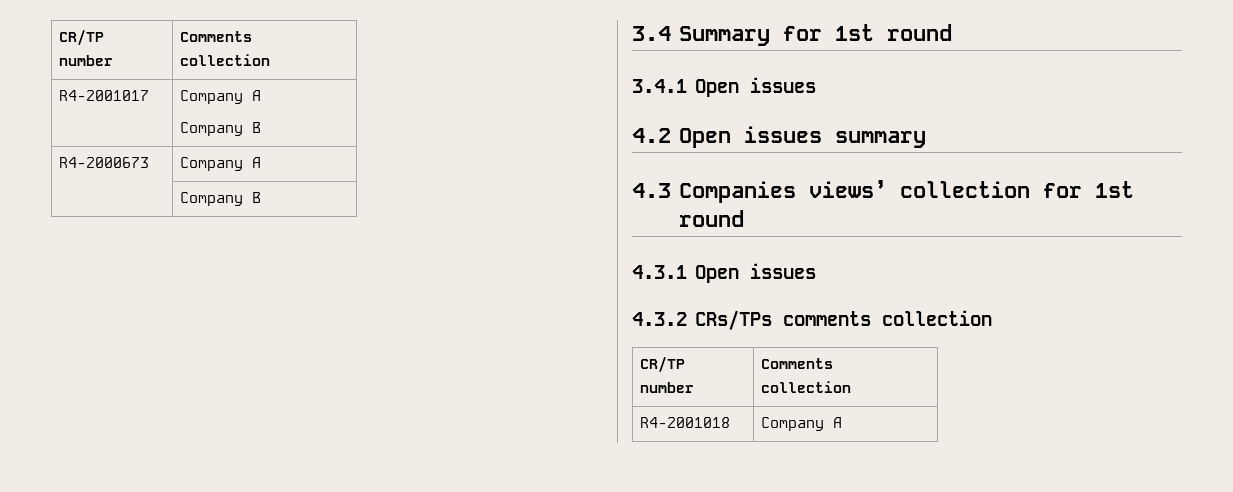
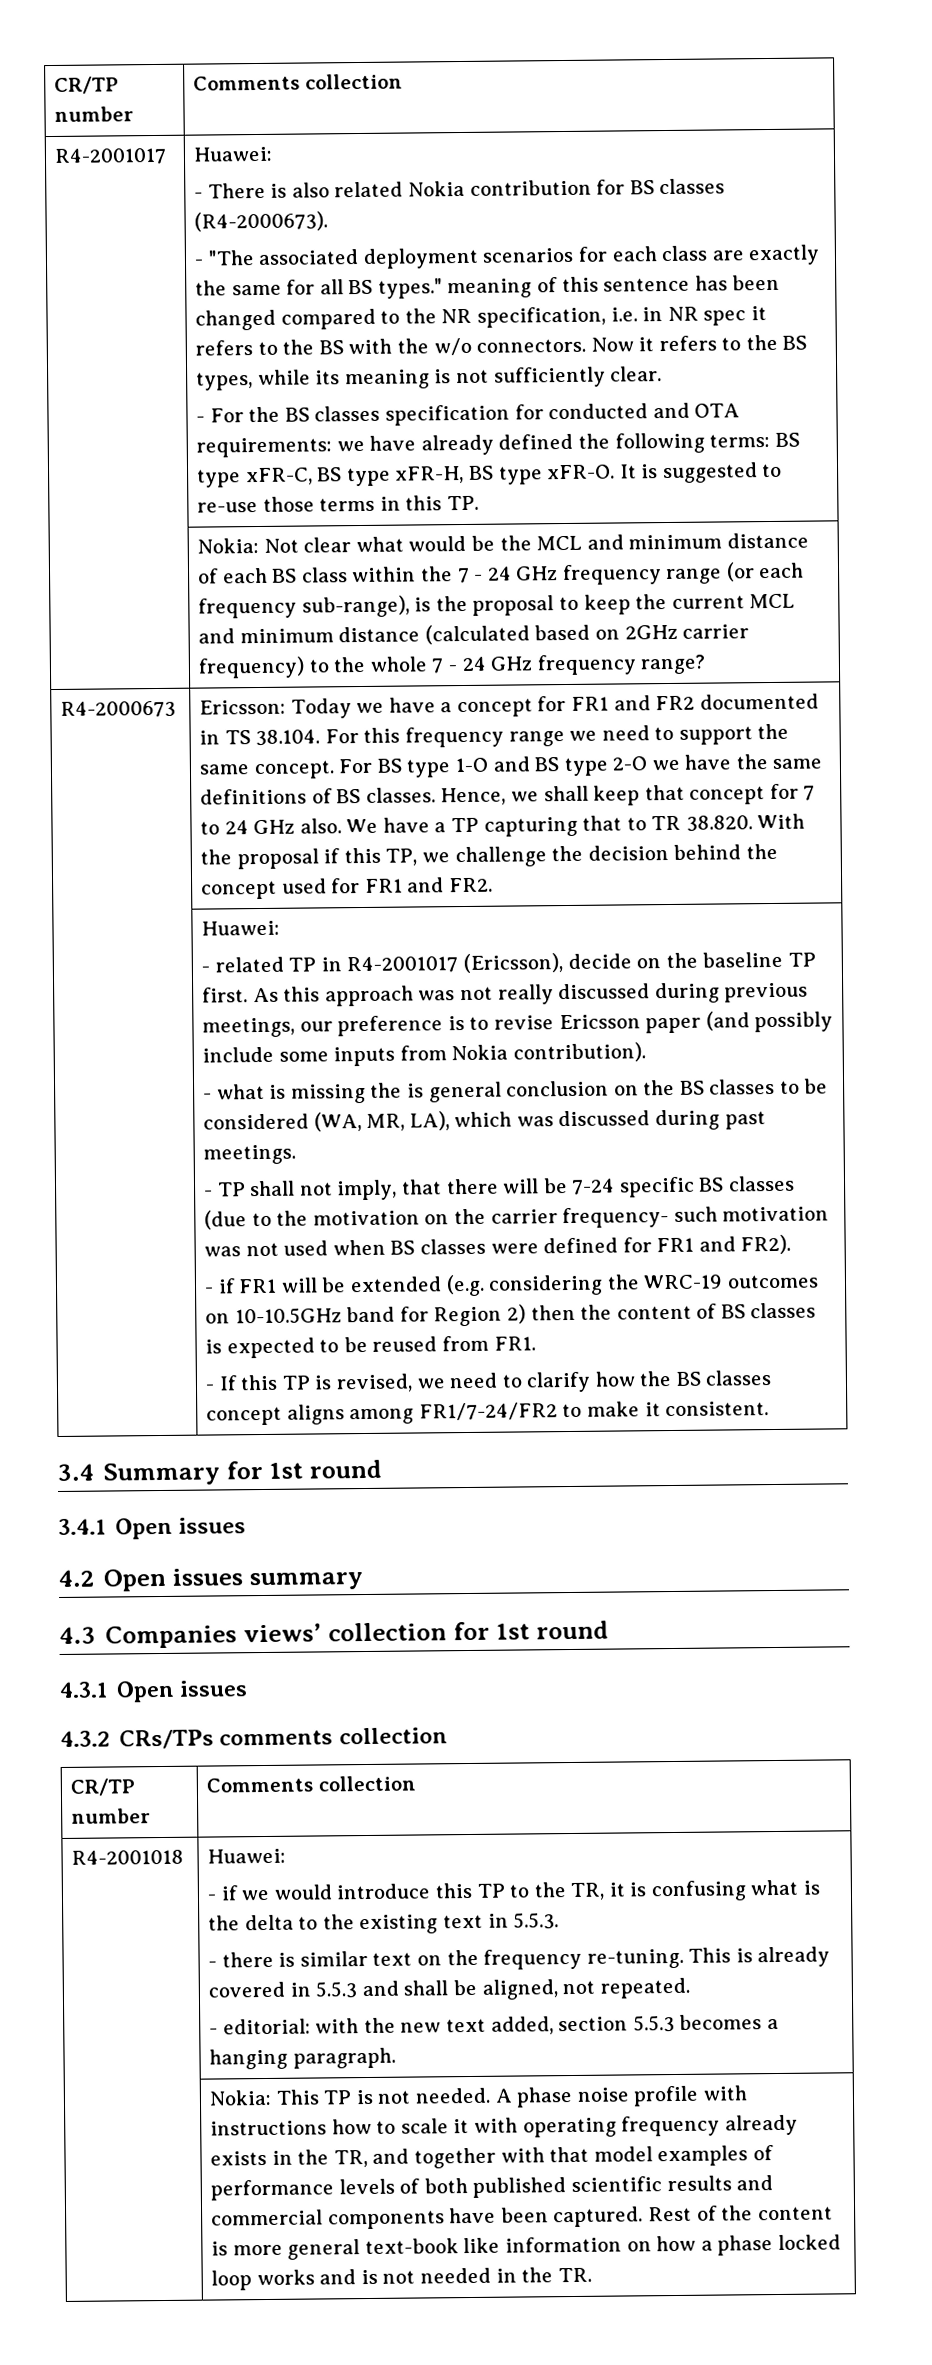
- R4-2001017 | Company A
- Company B
- R4-2000673 | Company A
- | Company B
+ R4-2001017 | Huawei:
+ - There is also related Nokia contribution for BS classes (R4-2000673).
+ - "The associated deployment scenarios for each class are exactly the same for all BS types." meaning of this sentence has been changed compared to the NR specification, i.e. in NR spec it refers to the BS with the w/o connectors. Now it refers to the BS types, while its meaning is not sufficiently clear.
+ - For the BS classes specification for conducted and OTA requirements: we have already defined the following terms: BS type xFR-C, BS type xFR-H, BS type xFR-O. It is suggested to re-use those terms in this TP.
+ | Nokia: Not clear what would be the MCL and minimum distance of each BS class within the 7 - 24 GHz frequency range (or each frequency sub-range), is the proposal to keep the current MCL and minimum distance (calculated based on 2GHz carrier frequency) to the whole 7 - 24 GHz frequency range?
+ R4-2000673 | Ericsson: Today we have a concept for FR1 and FR2 documented in TS 38.104. For this frequency range we need to support the same concept. For BS type 1-O and BS type 2-O we have the same definitions of BS classes. Hence, we shall keep that concept for 7 to 24 GHz also. We have a TP capturing that to TR 38.820. With the proposal if this TP, we challenge the decision behind the concept used for FR1 and FR2.
+ | Huawei:
+ - related TP in R4-2001017 (Ericsson), decide on the baseline TP first. As this approach was not really discussed during previous meetings, our preference is to revise Ericsson paper (and possibly include some inputs from Nokia contribution).
+ - what is missing the is general conclusion on the BS classes to be considered (WA, MR, LA), which was discussed during past meetings.
+ - TP shall not imply, that there will be 7-24 specific BS classes (due to the motivation on the carrier frequency- such motivation was not used when BS classes were defined for FR1 and FR2).
+ - if FR1 will be extended (e.g. considering the WRC-19 outcomes on 10-10.5GHz band for Region 2) then the content of BS classes is expected to be reused from FR1.
+ - If this TP is revised, we need to clarify how the BS classes concept aligns among FR1/7-24/FR2 to make it consistent.
- R4-2001018 | Company A
+ R4-2001018 | Huawei:
+ - if we would introduce this TP to the TR, it is confusing what is the delta to the existing text in 5.5.3.
+ - there is similar text on the frequency re-tuning. This is already covered in 5.5.3 and shall be aligned, not repeated.
+ - editorial: with the new text added, section 5.5.3 becomes a hanging paragraph.
+ | Nokia: This TP is not needed. A phase noise profile with instructions how to scale it with operating frequency already exists in the TR, and together with that model examples of performance levels of both published scientific results and commercial components have been captured. Rest of the content is more general text-book like information on how a phase locked loop works and is not needed in the TR.

